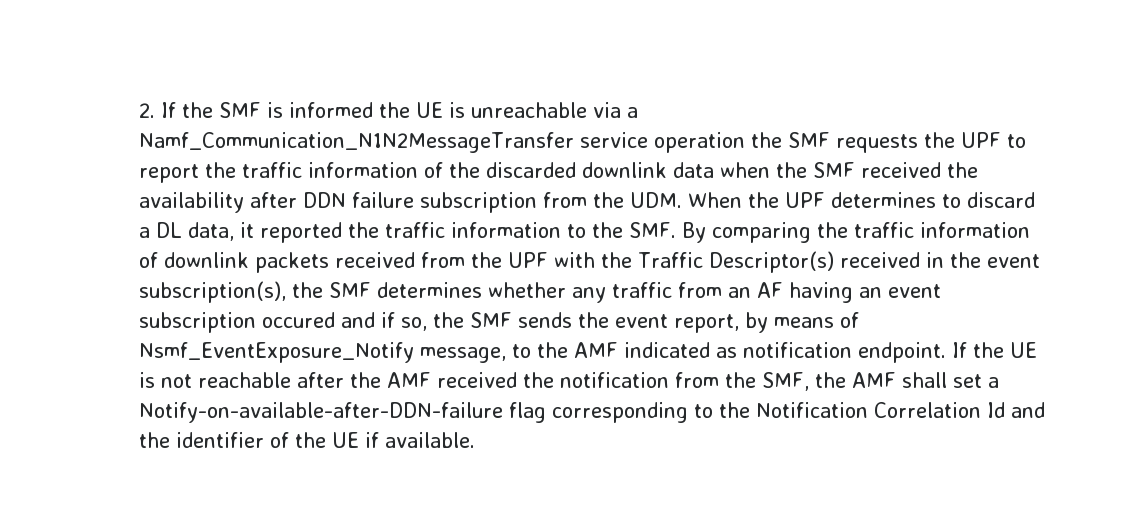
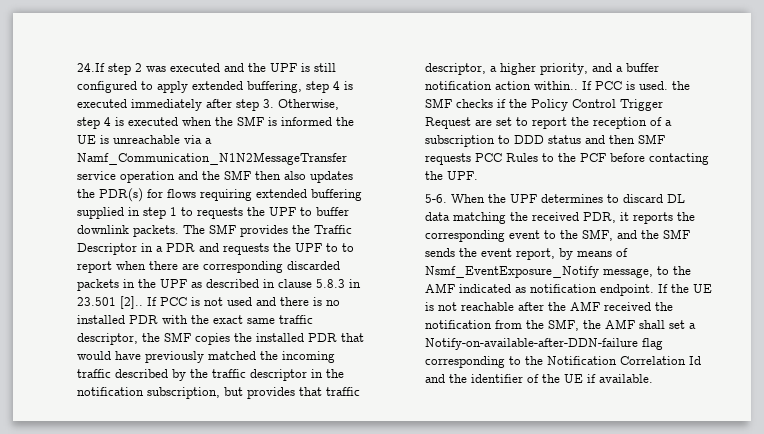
- 2. If the SMF is informed the UE is unreachable via a Namf_Communication_N1N2MessageTransfer service operation the SMF requests the UPF to report the traffic information of the discarded downlink data when the SMF received the availability after DDN failure subscription from the UDM. When the UPF determines to discard a DL data, it reported the traffic information to the SMF. By comparing the traffic information of downlink packets received from the UPF with the Traffic Descriptor(s) received in the event subscription(s), the SMF determines whether any traffic from an AF having an event subscription occured and if so, the SMF sends the event report, by means of Nsmf_EventExposure_Notify message, to the AMF indicated as notification endpoint.
+ 24.If step 2 was executed and the UPF is still configured to apply extended buffering, step 4 is executed immediately after step 3. Otherwise, step 4 is executed when the SMF is informed the UE is unreachable via a Namf_Communication_N1N2MessageTransfer service operation and the SMF then also updates the PDR(s) for flows requiring extended buffering supplied in step 1 to requests the UPF to buffer downlink packets. The SMF provides the Traffic Descriptor in a PDR and requests the UPF to to report when there are corresponding discarded packets in the UPF as described in clause 5.8.3 in 23.501 [2].. If PCC is not used and there is no installed PDR with the exact same traffic descriptor, the SMF copies the installed PDR that would have previously matched the incoming traffic described by the traffic descriptor in the notification subscription, but provides that traffic descriptor, a higher priority, and a buffer notification action within.. If PCC is used. the SMF checks if the Policy Control Trigger Request are set to report the reception of a subscription to DDD status and then SMF requests PCC Rules to the PCF before contacting the UPF.
+ 5-6. When the UPF determines to discard DL data matching the received PDR, it reports the corresponding event to the SMF, and the SMF sends the event report, by means of Nsmf_EventExposure_Notify message, to the AMF indicated as notification endpoint.

